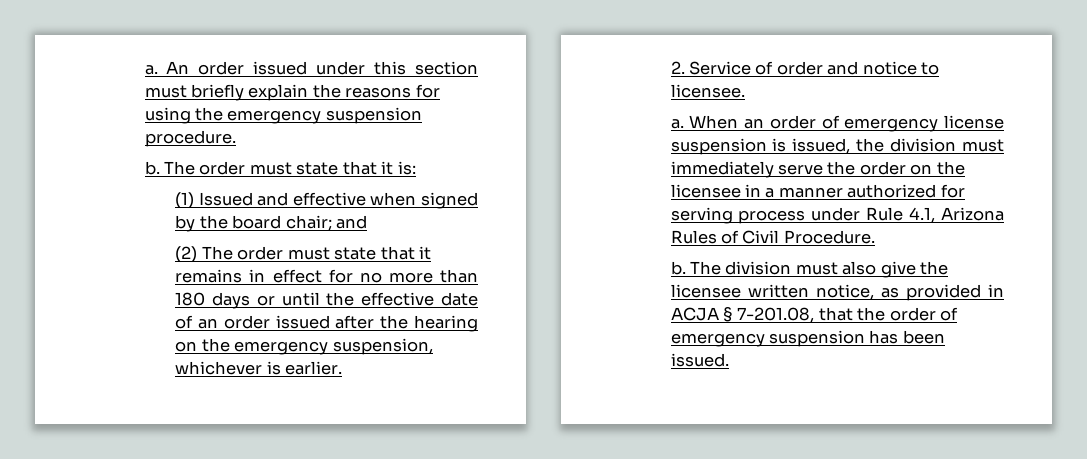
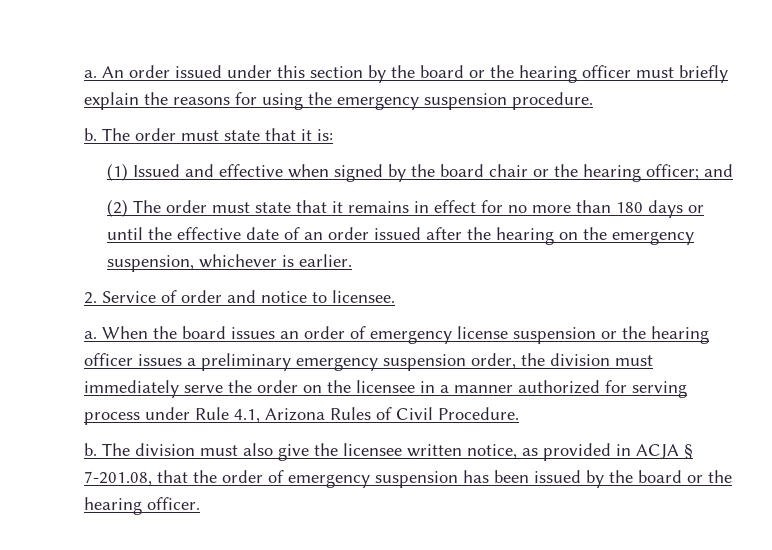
- An order issued under this section must briefly explain the reasons for using the emergency suspension procedure.
+ An order issued under this section by the board or the hearing officer must briefly explain the reasons for using the emergency suspension procedure.
- (1) Issued and effective when signed by the board chair; and
+ (1) Issued and effective when signed by the board chair or the hearing officer; and
- When an order of emergency license suspension is issued, the division must immediately serve the order on the licensee in a manner authorized for serving process under Rule 4.1, Arizona Rules of Civil Procedure.
+ When the board issues an order of emergency license suspension or the hearing officer issues a preliminary emergency suspension order, the division must immediately serve the order on the licensee in a manner authorized for serving process under Rule 4.1, Arizona Rules of Civil Procedure.
- The division must also give the licensee written notice, as provided in ACJA § 7-201.08, that the order of emergency suspension has been issued.
+ The division must also give the licensee written notice, as provided in ACJA § 7-201.08, that the order of emergency suspension has been issued by the board or the hearing officer.

